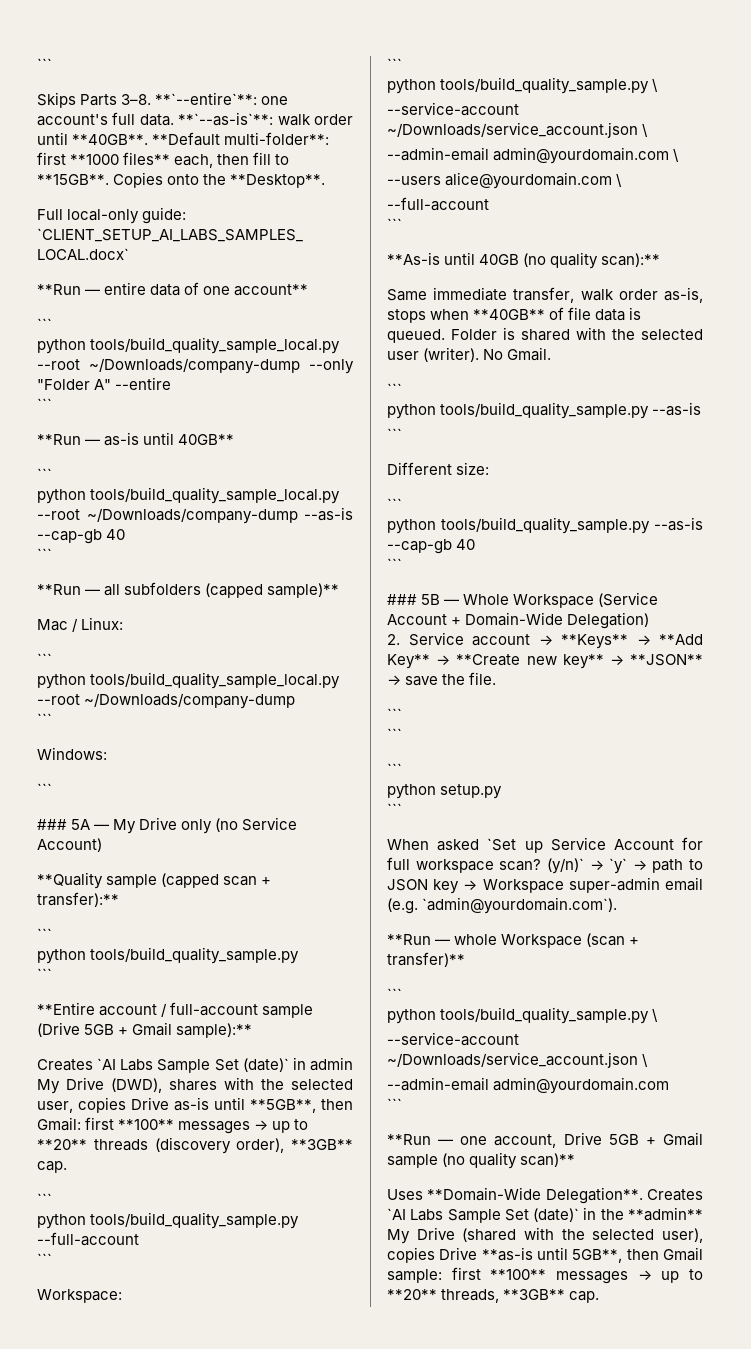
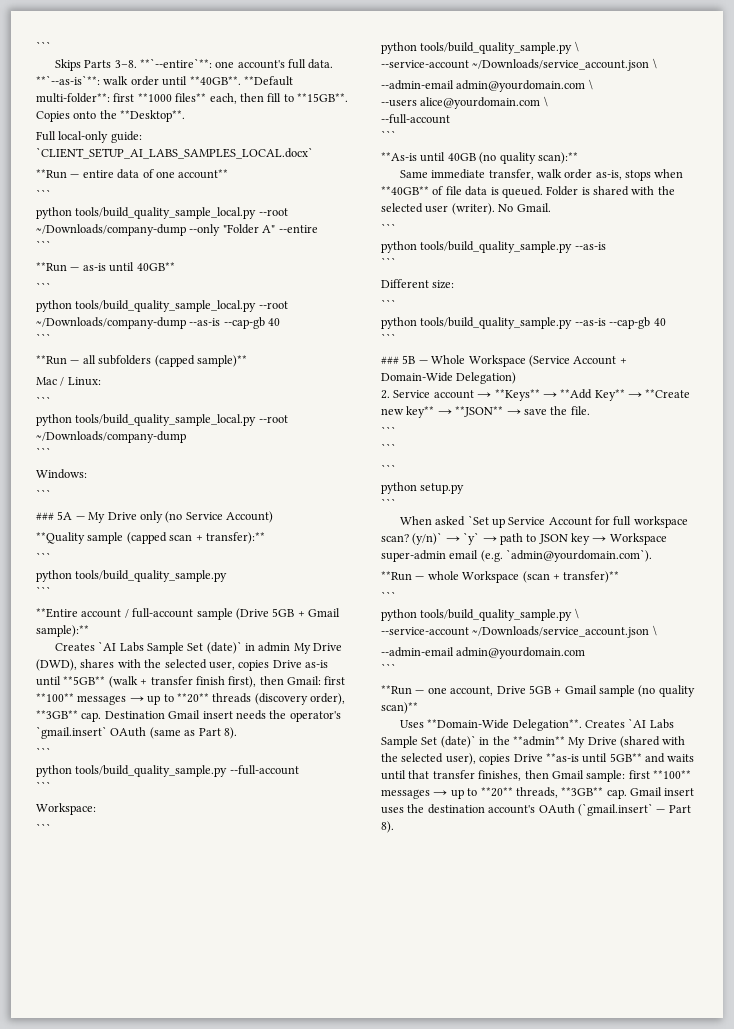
- Creates `AI Labs Sample Set (date)` in admin My Drive (DWD), shares with the selected user, copies Drive as-is until **5GB**, then Gmail: first **100** messages → up to **20** threads (discovery order), **3GB** cap.
+ Creates `AI Labs Sample Set (date)` in admin My Drive (DWD), shares with the selected user, copies Drive as-is until **5GB** (walk + transfer finish first), then Gmail: first **100** messages → up to **20** threads (discovery order), **3GB** cap. Destination Gmail insert needs the operator's `gmail.insert` OAuth (same as Part 8).
- Creates `AI Labs Sample Set (date)` in the **admin** My Drive (shared with the selected user), copies Drive **as-is until 5GB**, then Gmail sample: first **100** messages → up to **20** threads, **3GB** cap.
+ Creates `AI Labs Sample Set (date)` in the **admin** My Drive (shared with the selected user), copies Drive **as-is until 5GB** and waits until that transfer finishes, then Gmail sample: first **100** messages → up to **20** threads, **3GB** cap.
+ Gmail insert uses the destination account's OAuth (`gmail.insert` — Part 8).

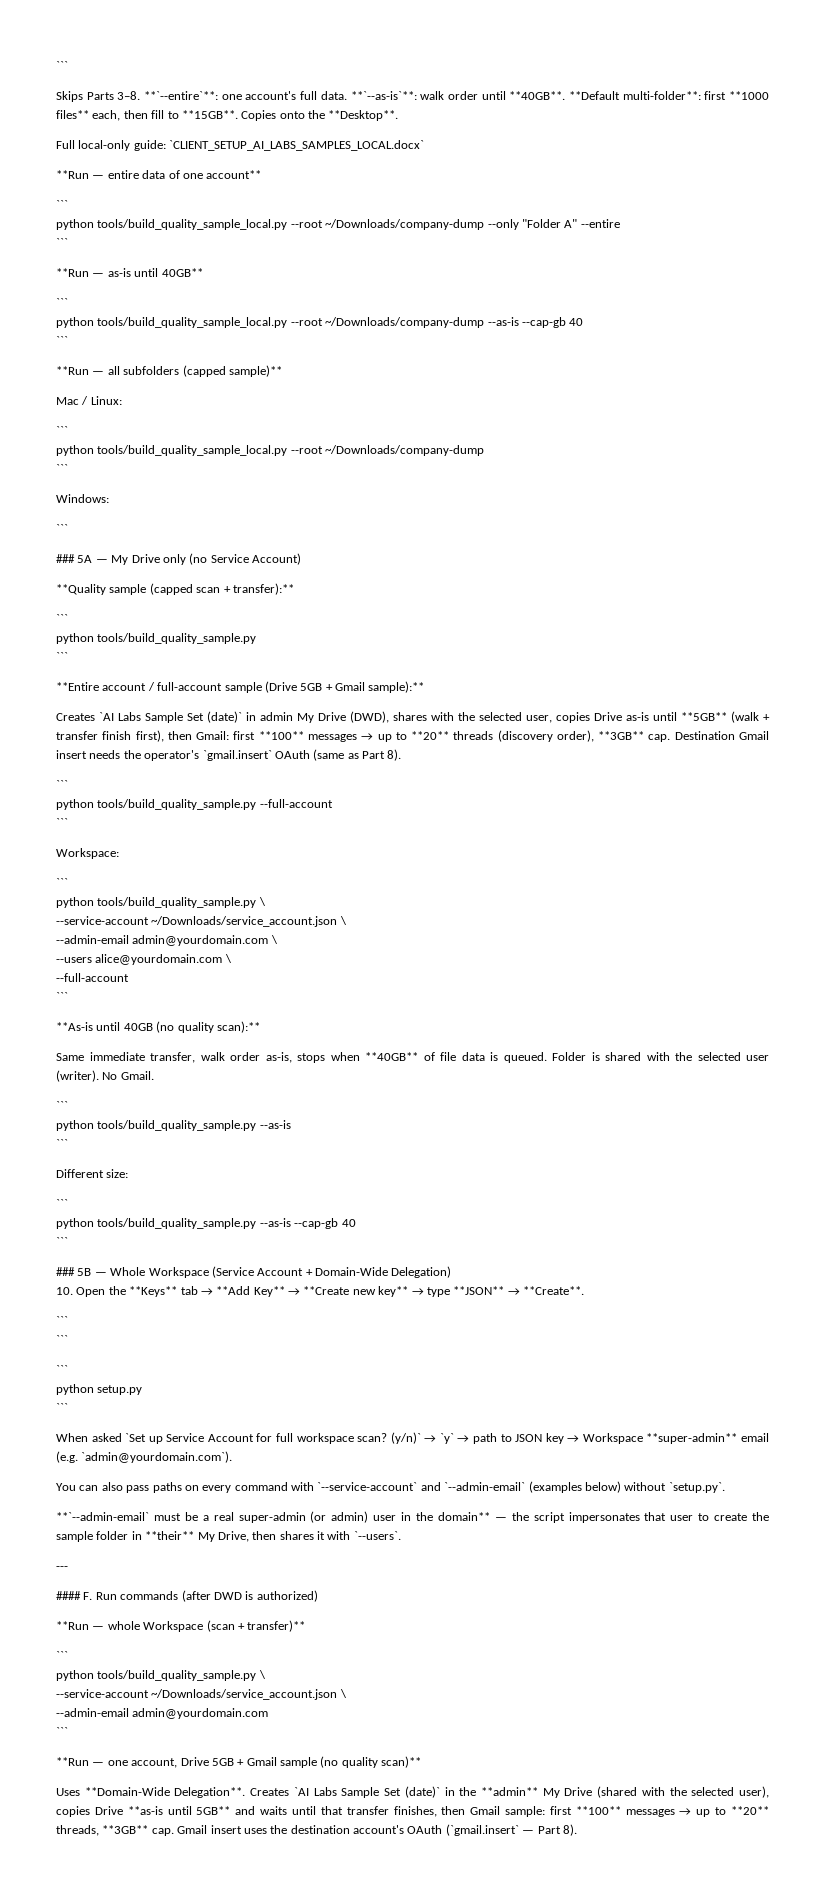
- 2. Service account → **Keys** → **Add Key** → **Create new key** → **JSON** → save the file.
+ 10. Open the **Keys** tab → **Add Key** → **Create new key** → type **JSON** → **Create**.
- (y/n)` → `y` → path to JSON key → Workspace super-admin email (e.g. `admin@yourdomain.com`).
+ (y/n)` → `y` → path to JSON key → Workspace **super-admin** email (e.g. `admin@yourdomain.com`).
+ You can also pass paths on every command with `--service-account` and `--admin-email` (examples below) without `setup.py`.
+ **`--admin-email` must be a real super-admin (or admin) user in the domain** — the script impersonates that user to create the sample folder in **their** My Drive, then shares it with `--users`.
+ ---
+ #### F. Run commands (after DWD is authorized)

